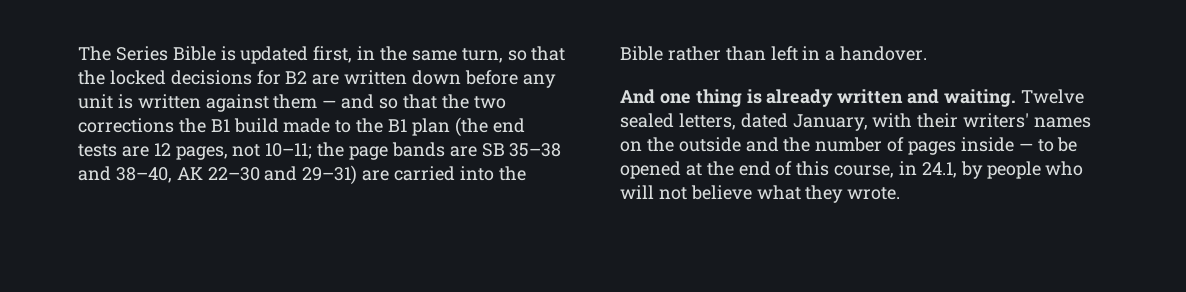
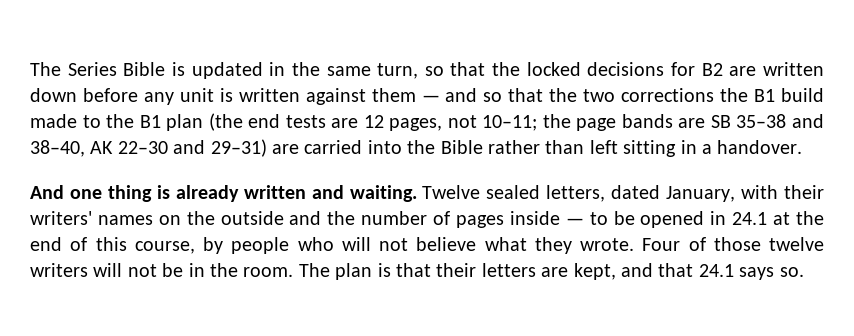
- The Series Bible is updated first, in the same turn, so that the locked decisions for B2 are written down before any unit is written against them — and so that the two corrections the B1 build made to the B1 plan (the end tests are 12 pages, not 10–11;
+ The Series Bible is updated in the same turn, so that the locked decisions for B2 are written down before any unit is written against them — and so that the two corrections the B1 build made to the B1 plan (the end tests are 12 pages, not 10–11;
- the page bands are SB 35–38 and 38–40, AK 22–30 and 29–31) are carried into the Bible rather than left in a handover.
+ the page bands are SB 35–38 and 38–40, AK 22–30 and 29–31) are carried into the Bible rather than left sitting in a handover.
- Twelve sealed letters, dated January, with their writers' names on the outside and the number of pages inside — to be opened at the end of this course, in 24.1, by people who will not believe what they wrote.
+ Twelve sealed letters, dated January, with their writers' names on the outside and the number of pages inside — to be opened in 24.1 at the end of this course, by people who will not believe what they wrote.
+ Four of those twelve writers will not be in the room. The plan is that their letters are kept, and that 24.1 says so.

